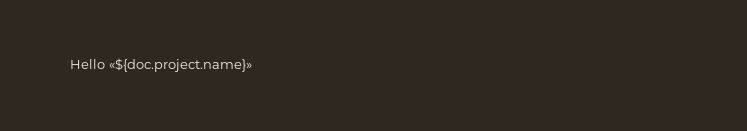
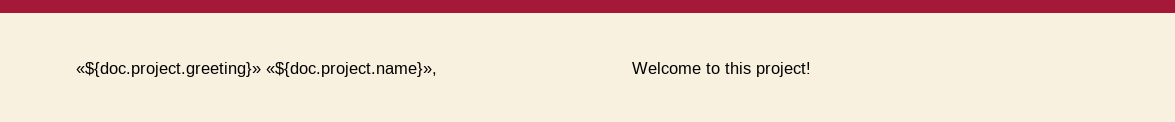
- Hello «${doc.project.name}»
+ «${doc.project.greeting}» «${doc.project.name}»,
+ Welcome to this project!

